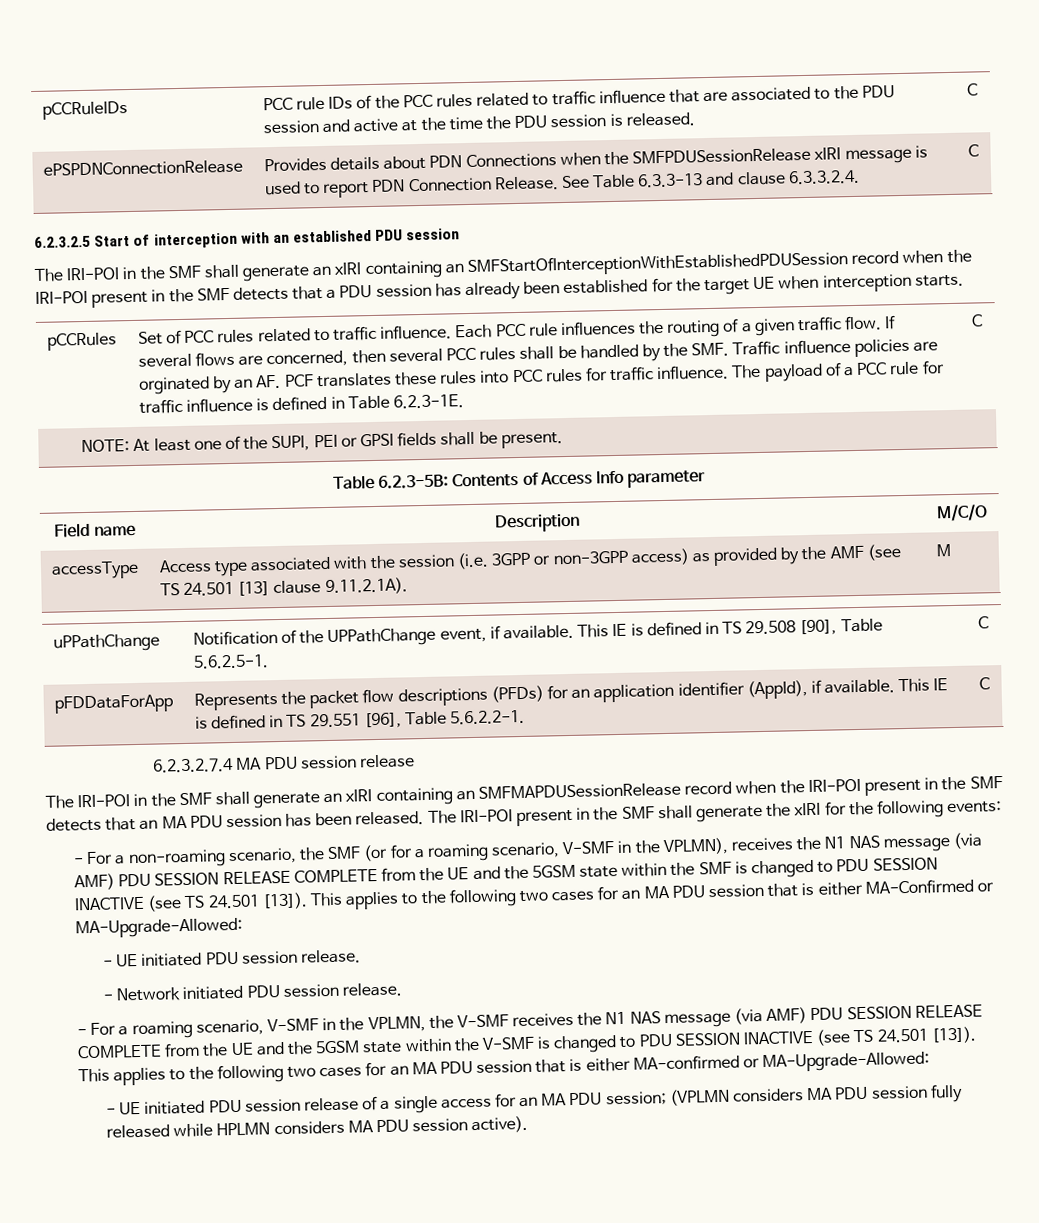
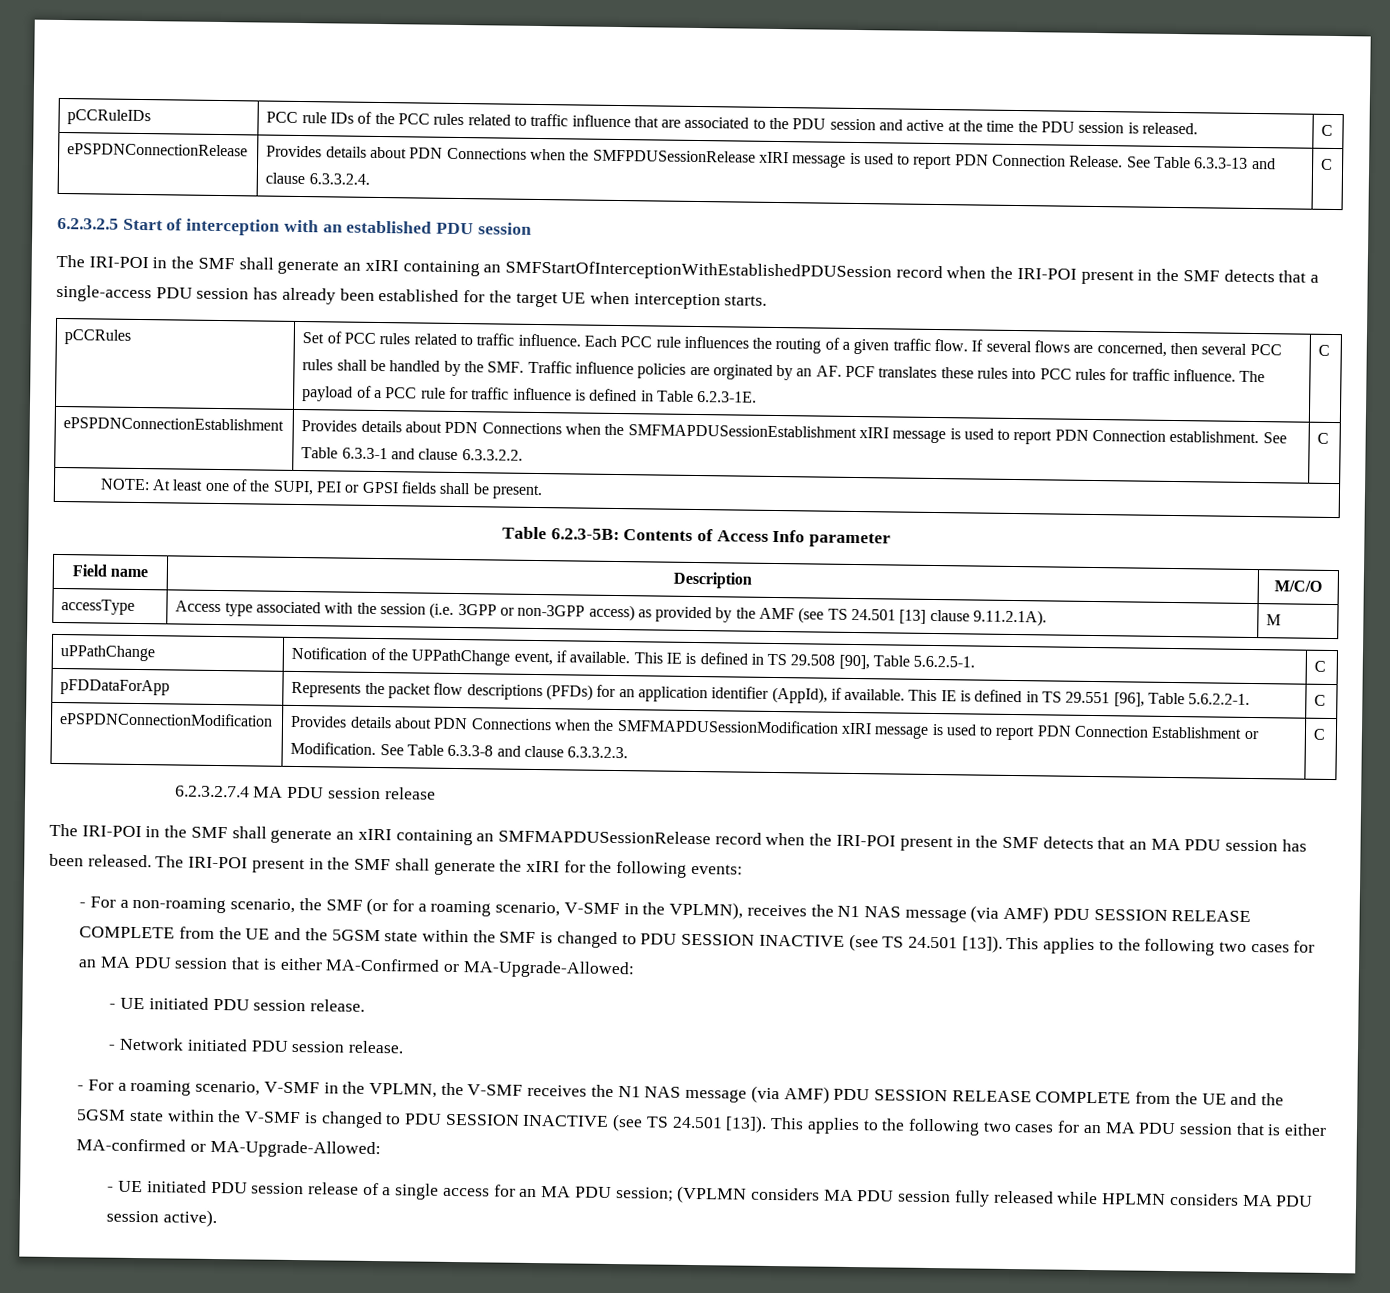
- The IRI-POI in the SMF shall generate an xIRI containing an SMFStartOfInterceptionWithEstablishedPDUSession record when the IRI-POI present in the SMF detects that a PDU session has already been established for the target UE when interception starts.
+ The IRI-POI in the SMF shall generate an xIRI containing an SMFStartOfInterceptionWithEstablishedPDUSession record when the IRI-POI present in the SMF detects that a single-access PDU session has already been established for the target UE when interception starts.
+ ePSPDNConnectionEstablishment | Provides details about PDN Connections when the SMFMAPDUSessionEstablishment xIRI message is used to report PDN Connection establishment. See Table 6.3.3-1 and clause 6.3.3.2.2. | C
+ ePSPDNConnectionModification | Provides details about PDN Connections when the SMFMAPDUSessionModification xIRI message is used to report PDN Connection Establishment or Modification. See Table 6.3.3-8 and clause 6.3.3.2.3. | C

